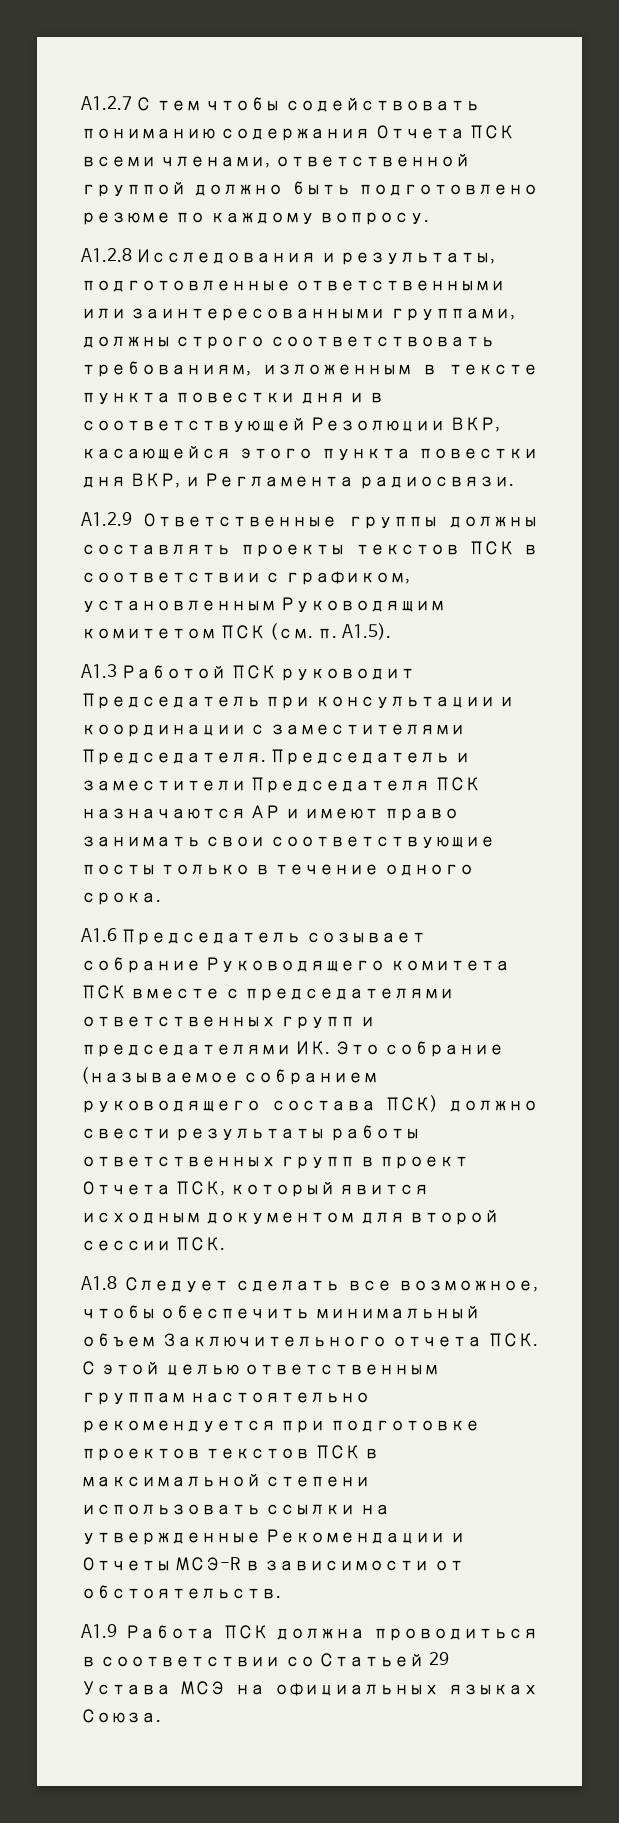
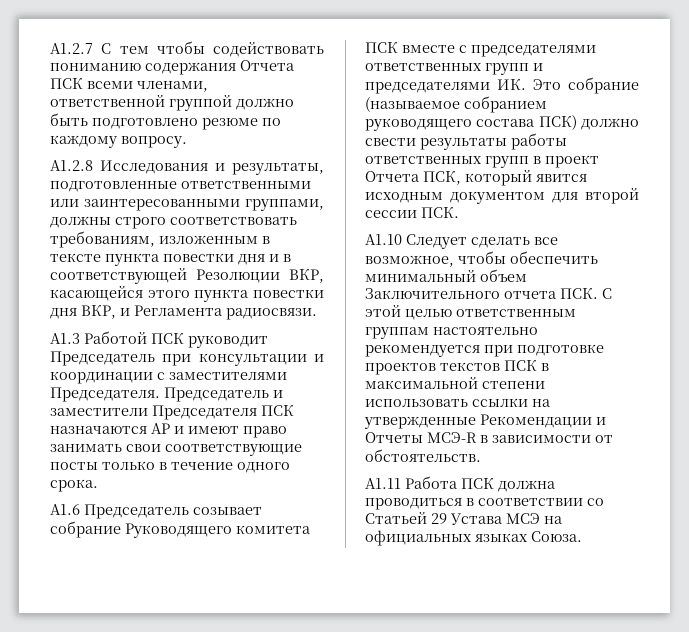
- A1.2.9 Ответственные группы должны составлять проекты текстов ПСК в соответствии с графиком, установленным Руководящим комитетом ПСК (см. п. A1.5).
- A1.8 Следует сделать все возможное, чтобы обеспечить минимальный объем Заключительного отчета ПСК. С этой целью ответственным группам настоятельно рекомендуется при подготовке проектов текстов ПСК в максимальной степени использовать ссылки на утвержденные Рекомендации и Отчеты МСЭ-R в зависимости от обстоятельств.
+ A1.10 Следует сделать все возможное, чтобы обеспечить минимальный объем Заключительного отчета ПСК. С этой целью ответственным группам настоятельно рекомендуется при подготовке проектов текстов ПСК в максимальной степени использовать ссылки на утвержденные Рекомендации и Отчеты МСЭ-R в зависимости от обстоятельств.
- A1.9 Работа ПСК должна проводиться в соответствии со Статьей 29 Устава МСЭ на официальных языках Союза.
+ A1.11 Работа ПСК должна проводиться в соответствии со Статьей 29 Устава МСЭ на официальных языках Союза.

